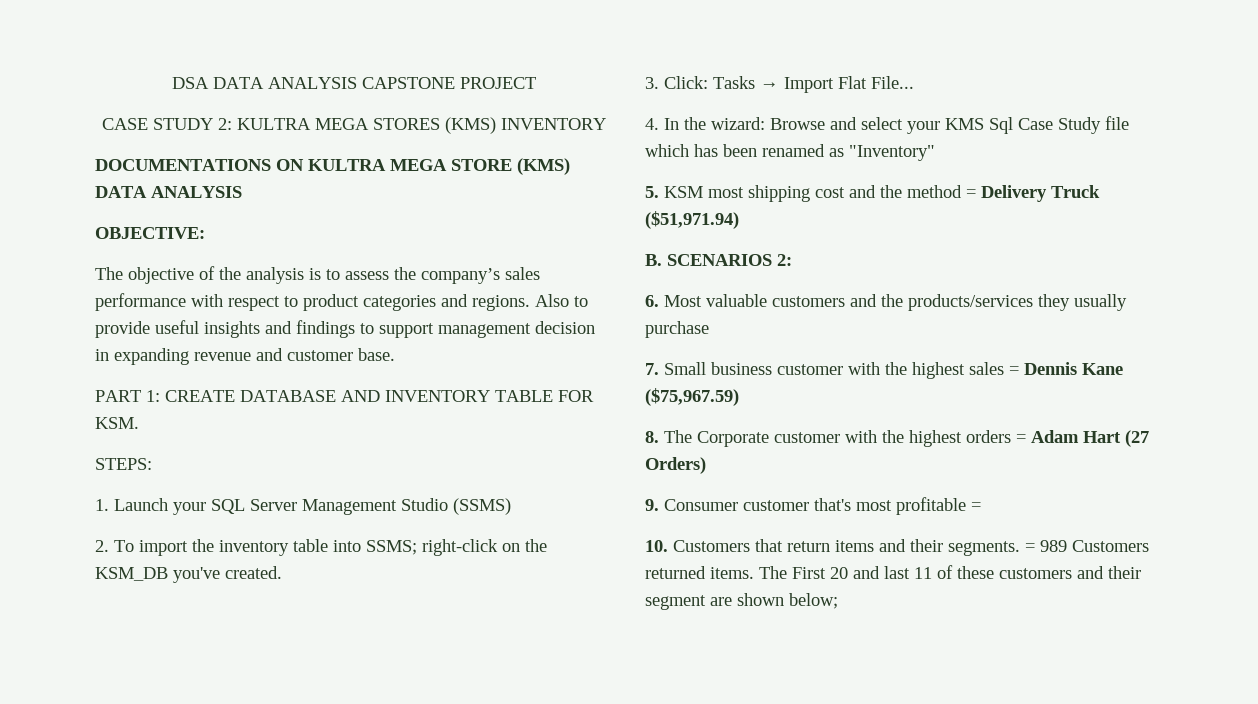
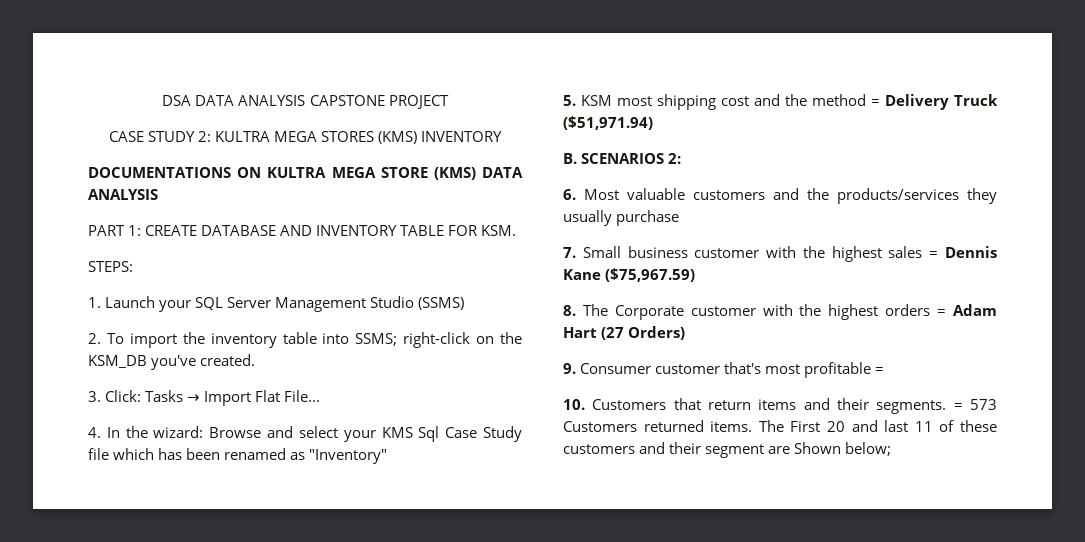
- OBJECTIVE:
- The objective of the analysis is to assess the company’s sales performance with respect to product categories and regions. Also to provide useful insights and findings to support management decision in expanding revenue and customer base.
- = 989 Customers returned items.
+ = 573 Customers returned items.
- The First 20 and last 11 of these customers and their segment are shown below;
+ The First 20 and last 11 of these customers and their segment are Shown below;

